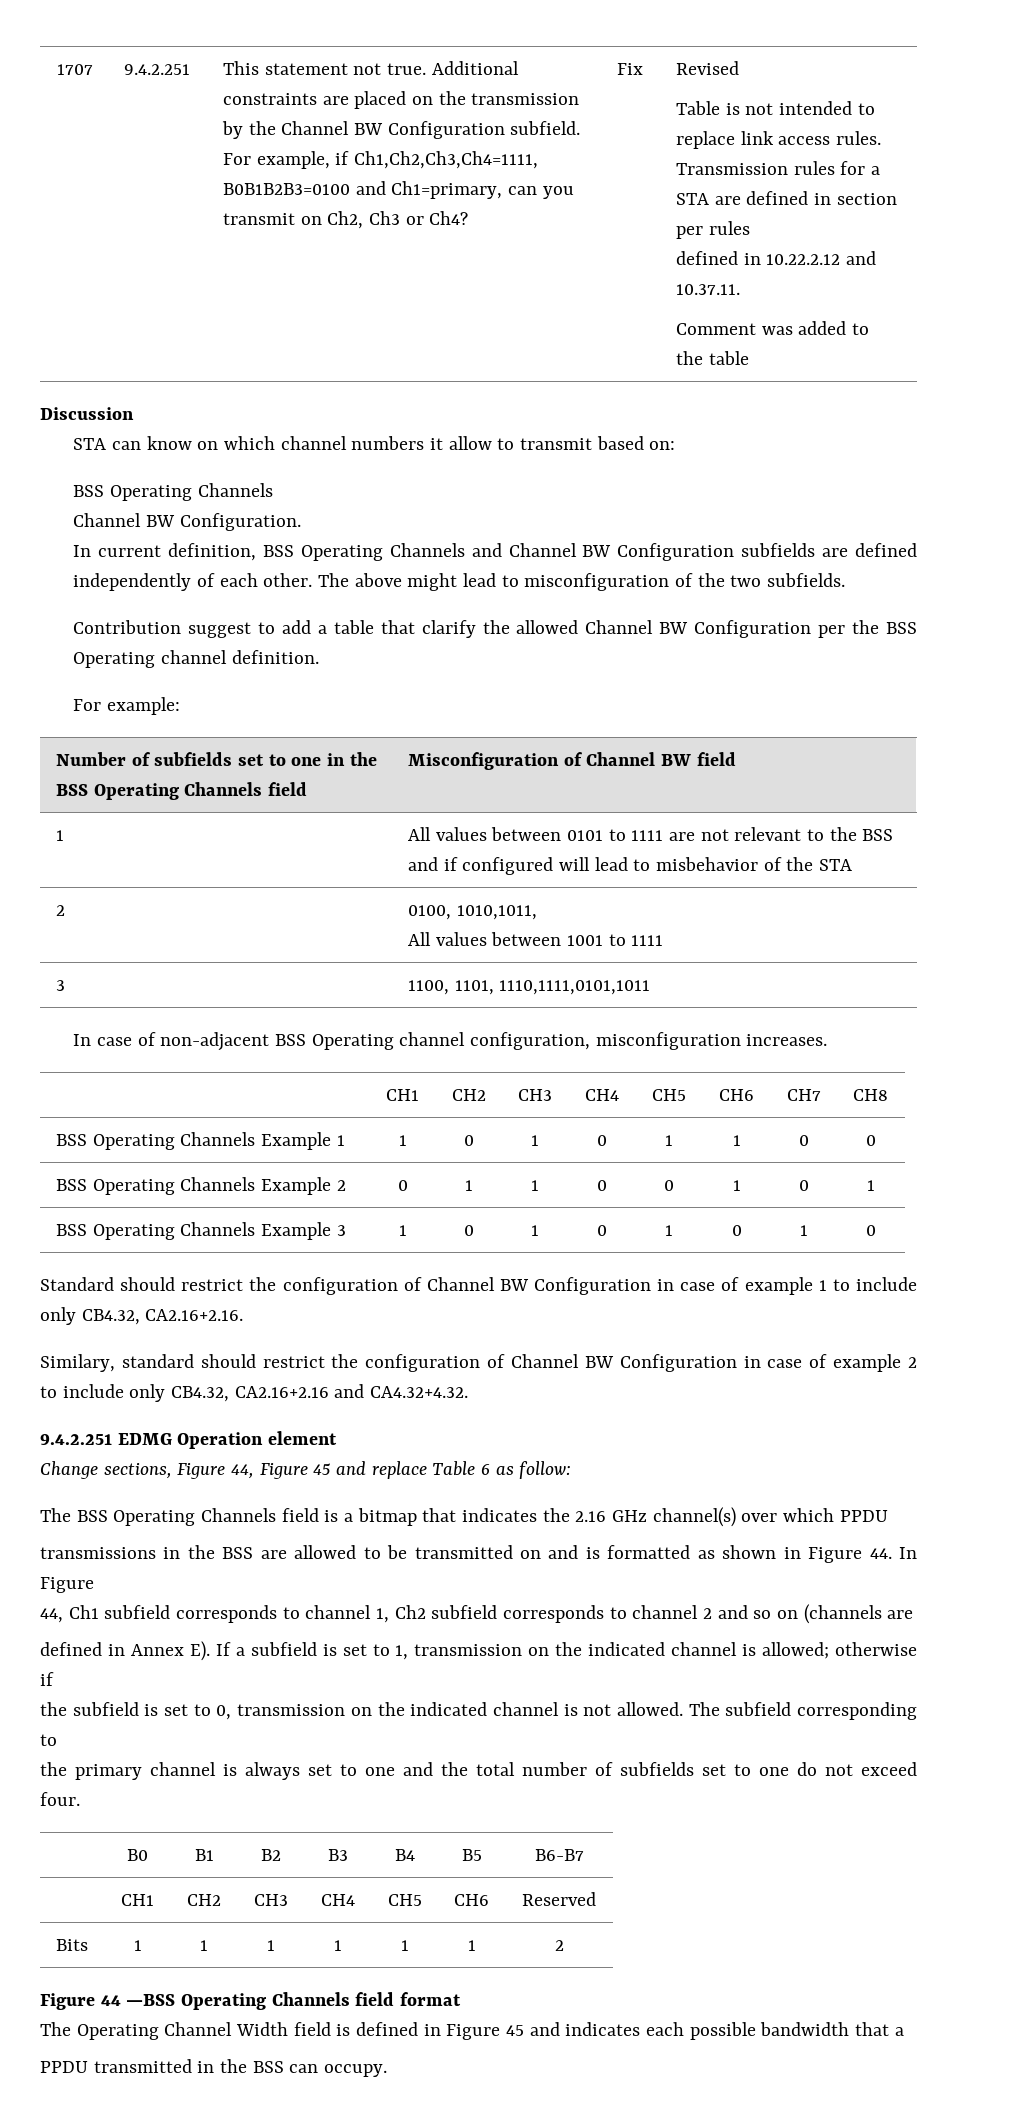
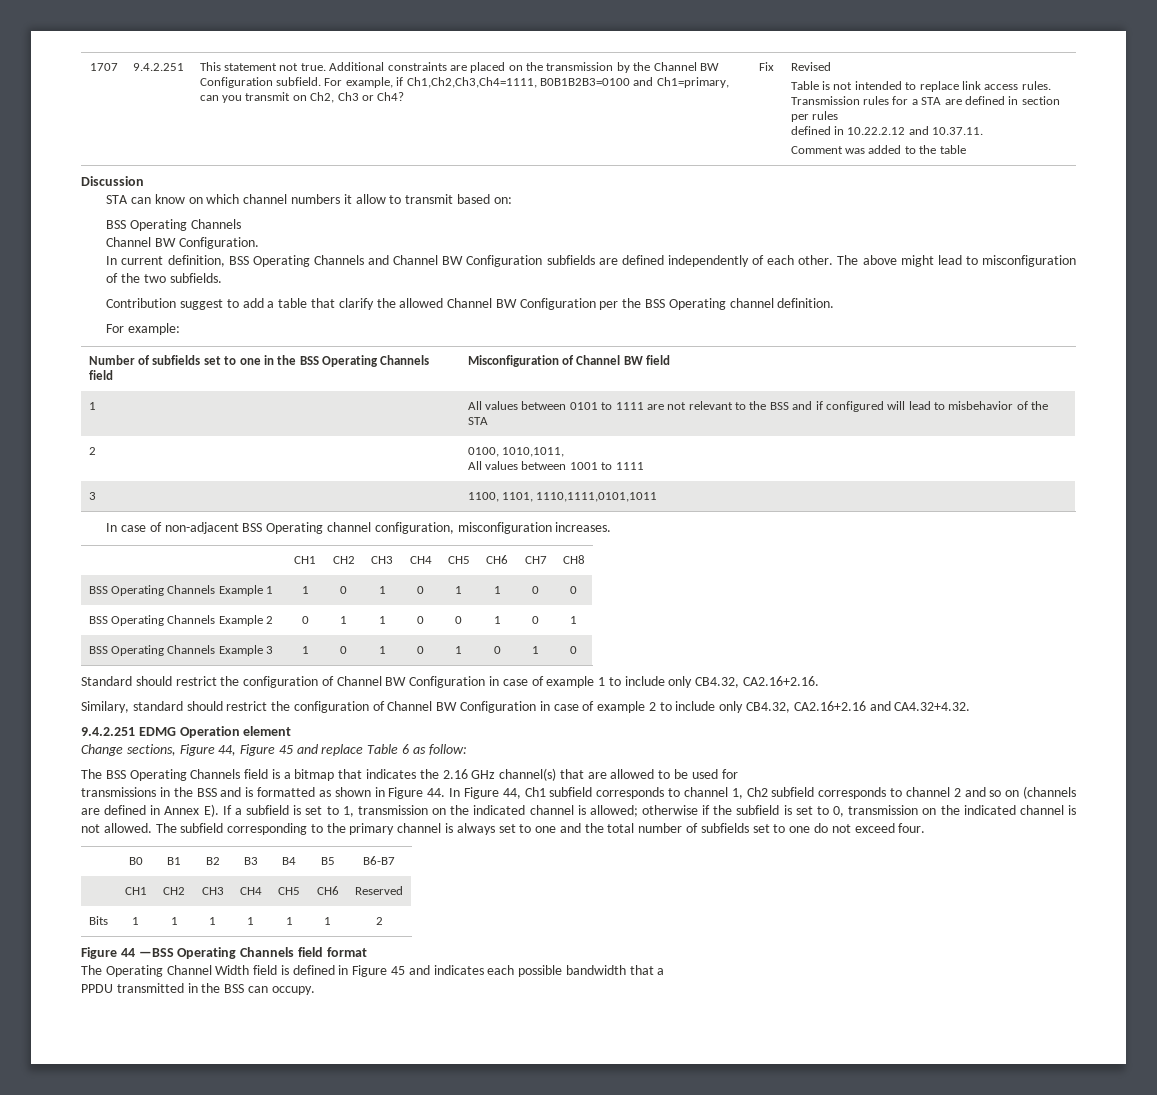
- The BSS Operating Channels field is a bitmap that indicates the 2.16 GHz channel(s) over which PPDU
- transmissions in the BSS are allowed to be transmitted on and is formatted as shown in Figure 44. In Figure
- 44, Ch1 subfield corresponds to channel 1, Ch2 subfield corresponds to channel 2 and so on (channels are
- defined in Annex E). If a subfield is set to 1, transmission on the indicated channel is allowed;
+ The BSS Operating Channels field is a bitmap that indicates the 2.16 GHz channel(s) that are allowed to be used for
+ transmissions in the BSS and is formatted as shown in Figure 44. In Figure 44, Ch1 subfield corresponds to channel 1, Ch2 subfield corresponds to channel 2 and so on (channels are defined in Annex E). If a subfield is set to 1, transmission on the indicated channel is allowed;
- otherwise if
- the subfield is set to 0, transmission on the indicated channel is not allowed.
+ otherwise if the subfield is set to 0, transmission on the indicated channel is not allowed.
- The subfield corresponding to
- the primary channel is always set to one and the total number of subfields set to one do not exceed four.
+ The subfield corresponding to the primary channel is always set to one and the total number of subfields set to one do not exceed four.

